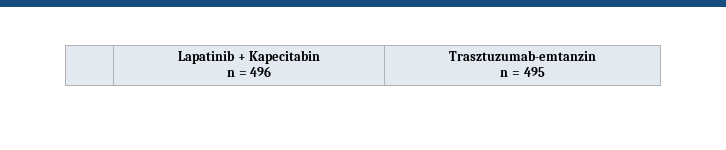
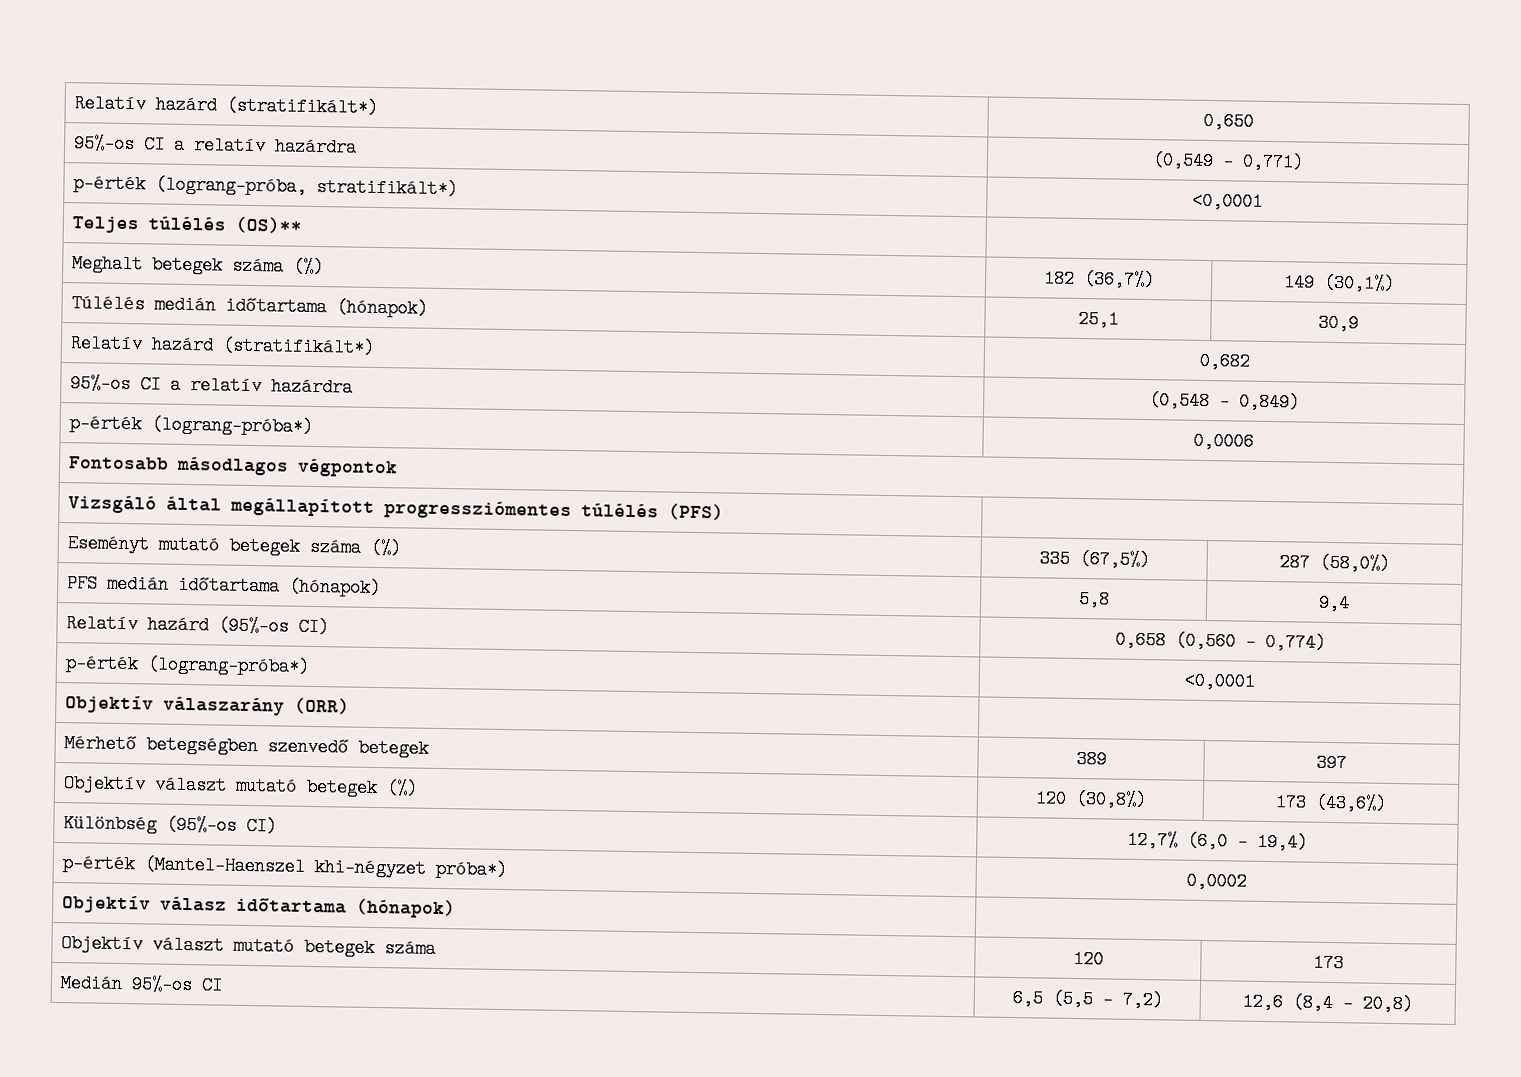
- | Lapatinib + Kapecitabin
- n = 496 | Trasztuzumab-emtanzin
- n = 495
+ Relatív hazárd (stratifikált*) | 0,650
+ 95%-os CI a relatív hazárdra | (0,549 – 0,771)
+ p-érték (lograng-próba, stratifikált*) | <0,0001
+ Teljes túlélés (OS)** |
+ Meghalt betegek száma (%) | 182 (36,7%) | 149 (30,1%)
+ Túlélés medián időtartama (hónapok) | 25,1 | 30,9
+ Relatív hazárd (stratifikált*) | 0,682
+ 95%-os CI a relatív hazárdra | (0,548 – 0,849)
+ p-érték (lograng-próba*) | 0,0006
+ Fontosabb másodlagos végpontok
+ Vizsgáló által megállapított progressziómentes túlélés (PFS) |
+ Eseményt mutató betegek száma (%) | 335 (67,5%) | 287 (58,0%)
+ PFS medián időtartama (hónapok) | 5,8 | 9,4
+ Relatív hazárd (95%-os CI) | 0,658 (0,560 – 0,774)
+ p-érték (lograng-próba*) | <0,0001
+ Objektív válaszarány (ORR) |
+ Mérhető betegségben szenvedő betegek | 389 | 397
+ Objektív választ mutató betegek (%) | 120 (30,8%) | 173 (43,6%)
+ Különbség (95%-os CI) | 12,7% (6,0 – 19,4)
+ p-érték (Mantel-Haenszel khi-négyzet próba*) | 0,0002
+ Objektív válasz időtartama (hónapok) |
+ Objektív választ mutató betegek száma | 120 | 173
+ Medián 95%-os CI | 6,5 (5,5 – 7,2) | 12,6 (8,4 – 20,8)

